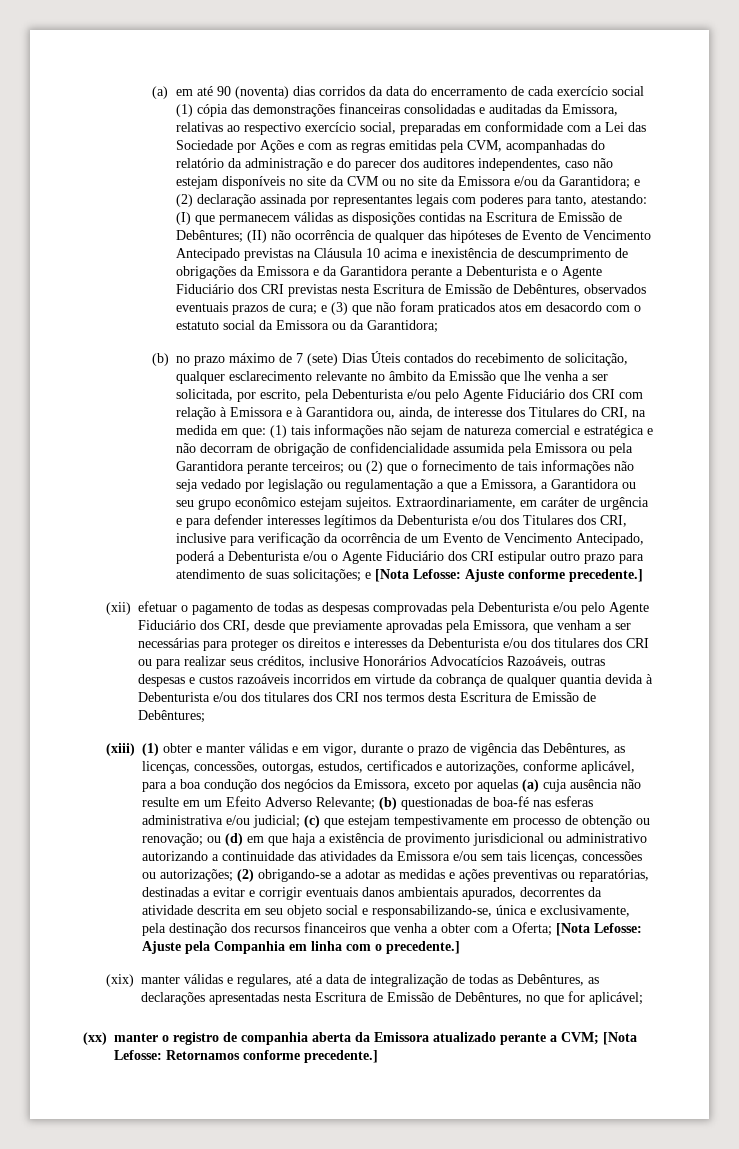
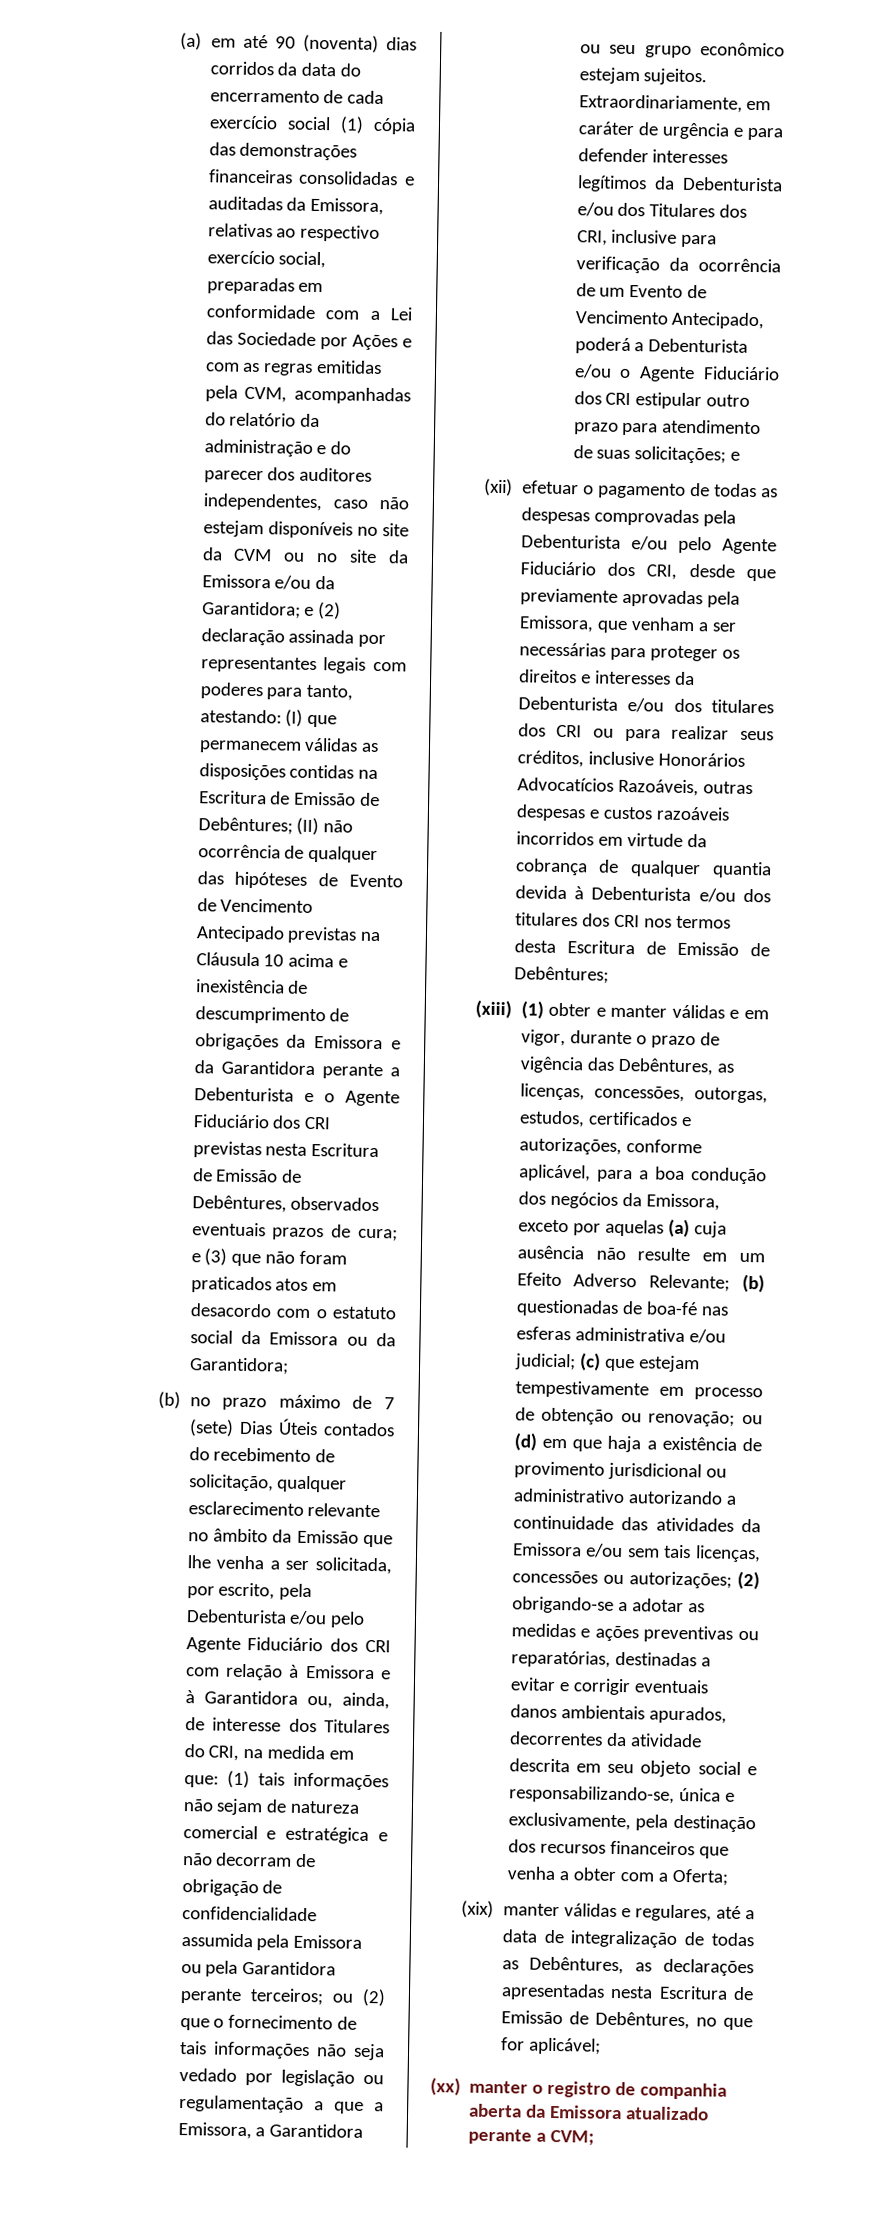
- Extraordinariamente, em caráter de urgência e para defender interesses legítimos da Debenturista e/ou dos Titulares dos CRI, inclusive para verificação da ocorrência de um Evento de Vencimento Antecipado, poderá a Debenturista e/ou o Agente Fiduciário dos CRI estipular outro prazo para atendimento de suas solicitações; e [Nota Lefosse: Ajuste conforme precedente.]
+ Extraordinariamente, em caráter de urgência e para defender interesses legítimos da Debenturista e/ou dos Titulares dos CRI, inclusive para verificação da ocorrência de um Evento de Vencimento Antecipado, poderá a Debenturista e/ou o Agente Fiduciário dos CRI estipular outro prazo para atendimento de suas solicitações; e
- [Nota Lefosse: Ajuste pela Companhia em linha com o precedente.]
- (xx) manter o registro de companhia aberta da Emissora atualizado perante a CVM; [Nota Lefosse: Retornamos conforme precedente.]
+ (xx) manter o registro de companhia aberta da Emissora atualizado perante a CVM;

